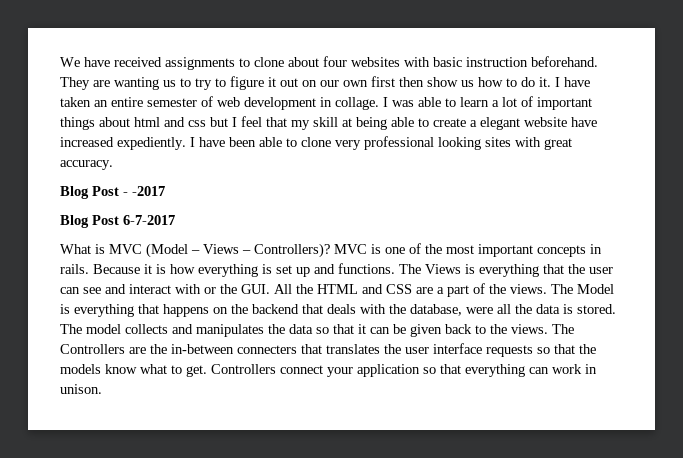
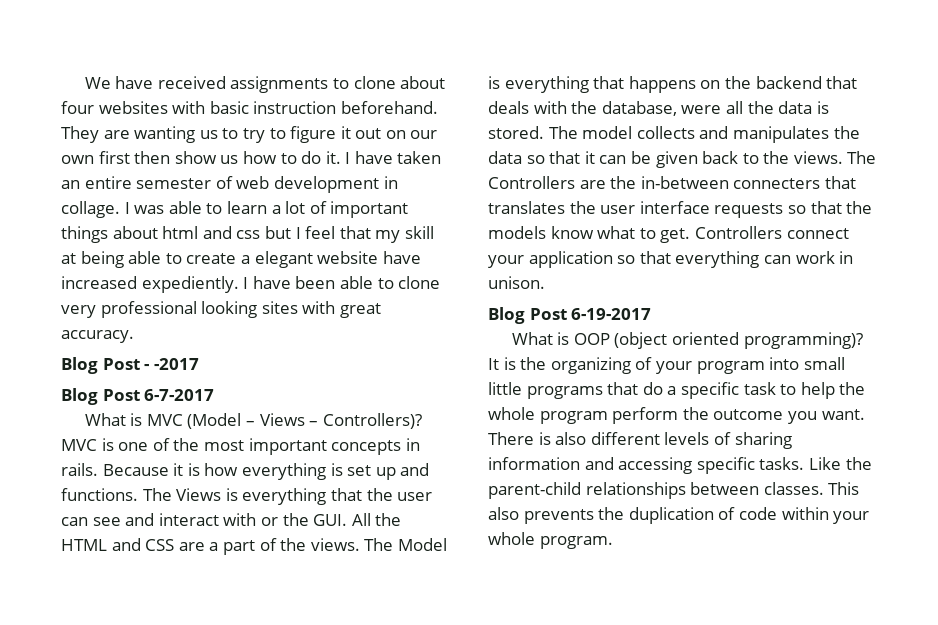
+ Blog Post 6-19-2017
+ What is OOP (object oriented programming)? It is the organizing of your program into small little programs that do a specific task to help the whole program perform the outcome you want. There is also different levels of sharing information and accessing specific tasks. Like the parent-child relationships between classes. This also prevents the duplication of code within your whole program.

